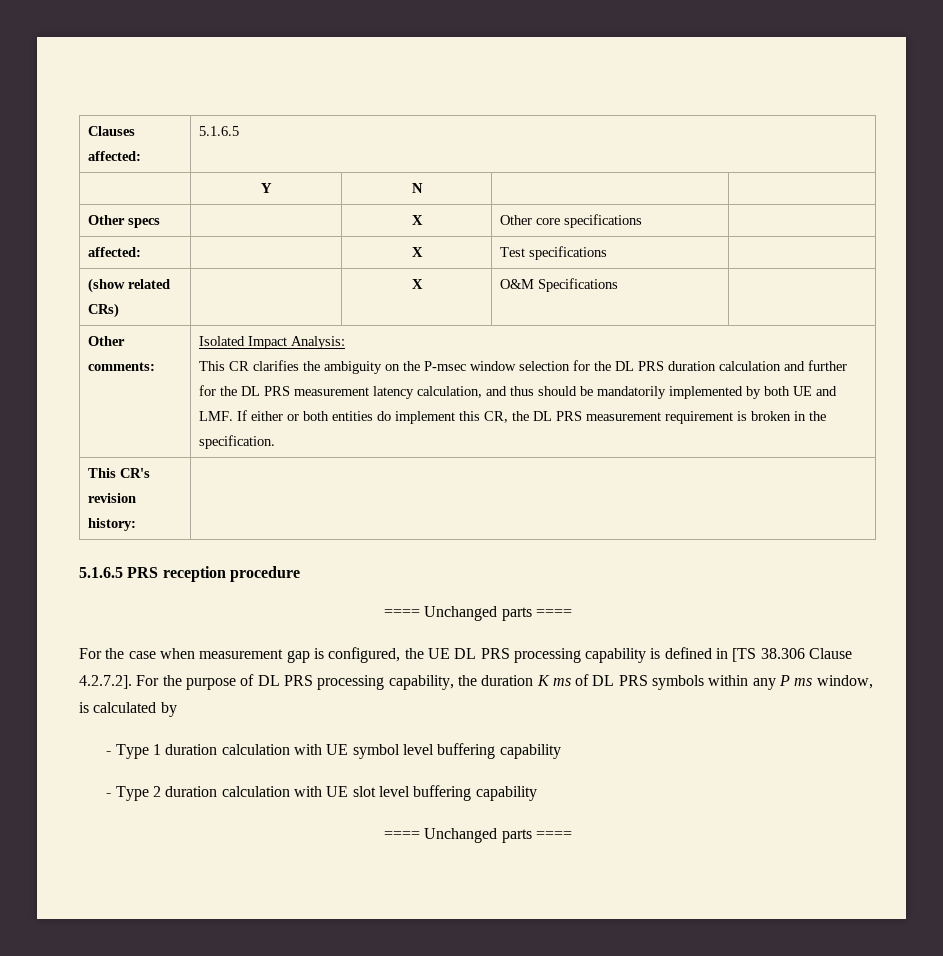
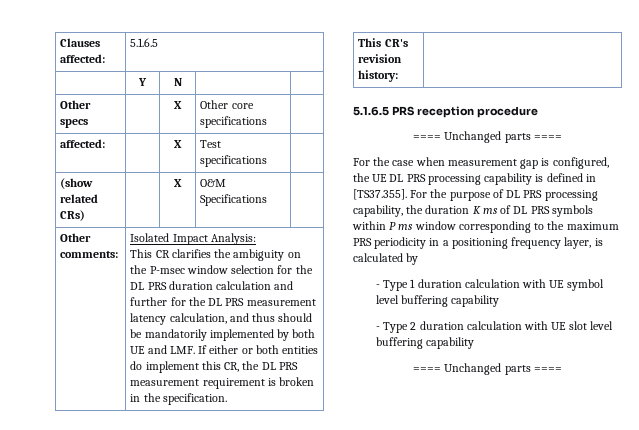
- For the case when measurement gap is configured, the UE DL PRS processing capability is defined in [TS 38.306 Clause 4.2.7.2]. For the purpose of DL PRS processing capability, the duration K ms of DL PRS symbols within any P ms window, is calculated by
+ For the case when measurement gap is configured, the UE DL PRS processing capability is defined in [TS37.355]. For the purpose of DL PRS processing capability, the duration K ms of DL PRS symbols within P ms window corresponding to the maximum PRS periodicity in a positioning frequency layer, is calculated by

